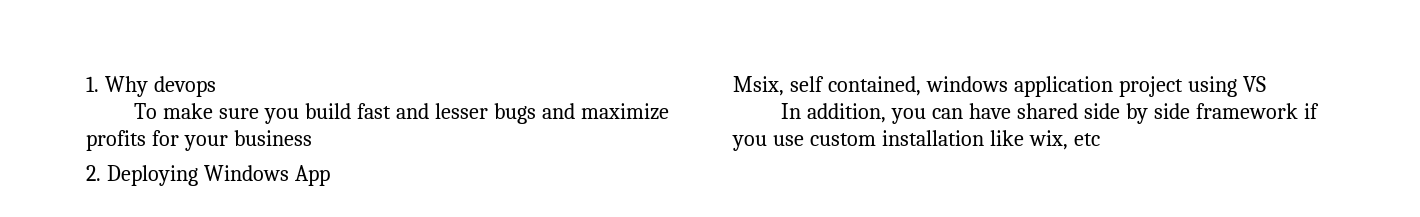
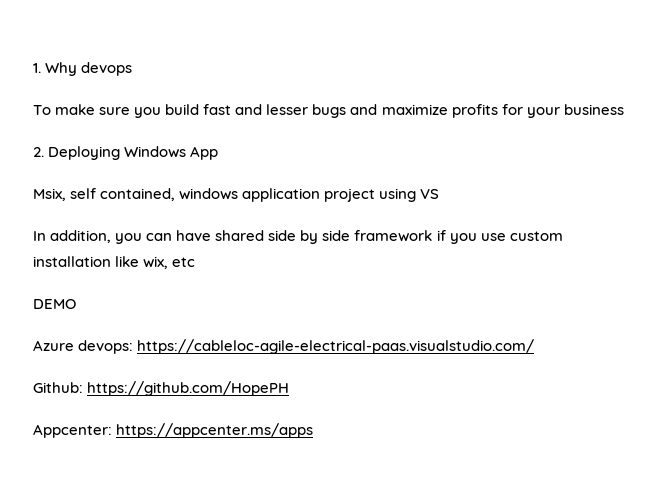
+ DEMO
+ Azure devops: https://cableloc-agile-electrical-paas.visualstudio.com/
+ Github: https://github.com/HopePH
+ Appcenter: https://appcenter.ms/apps

